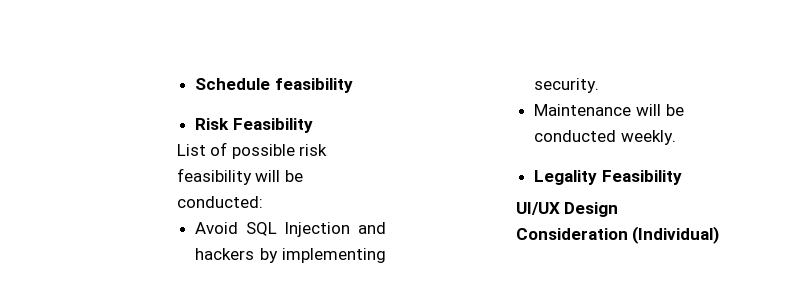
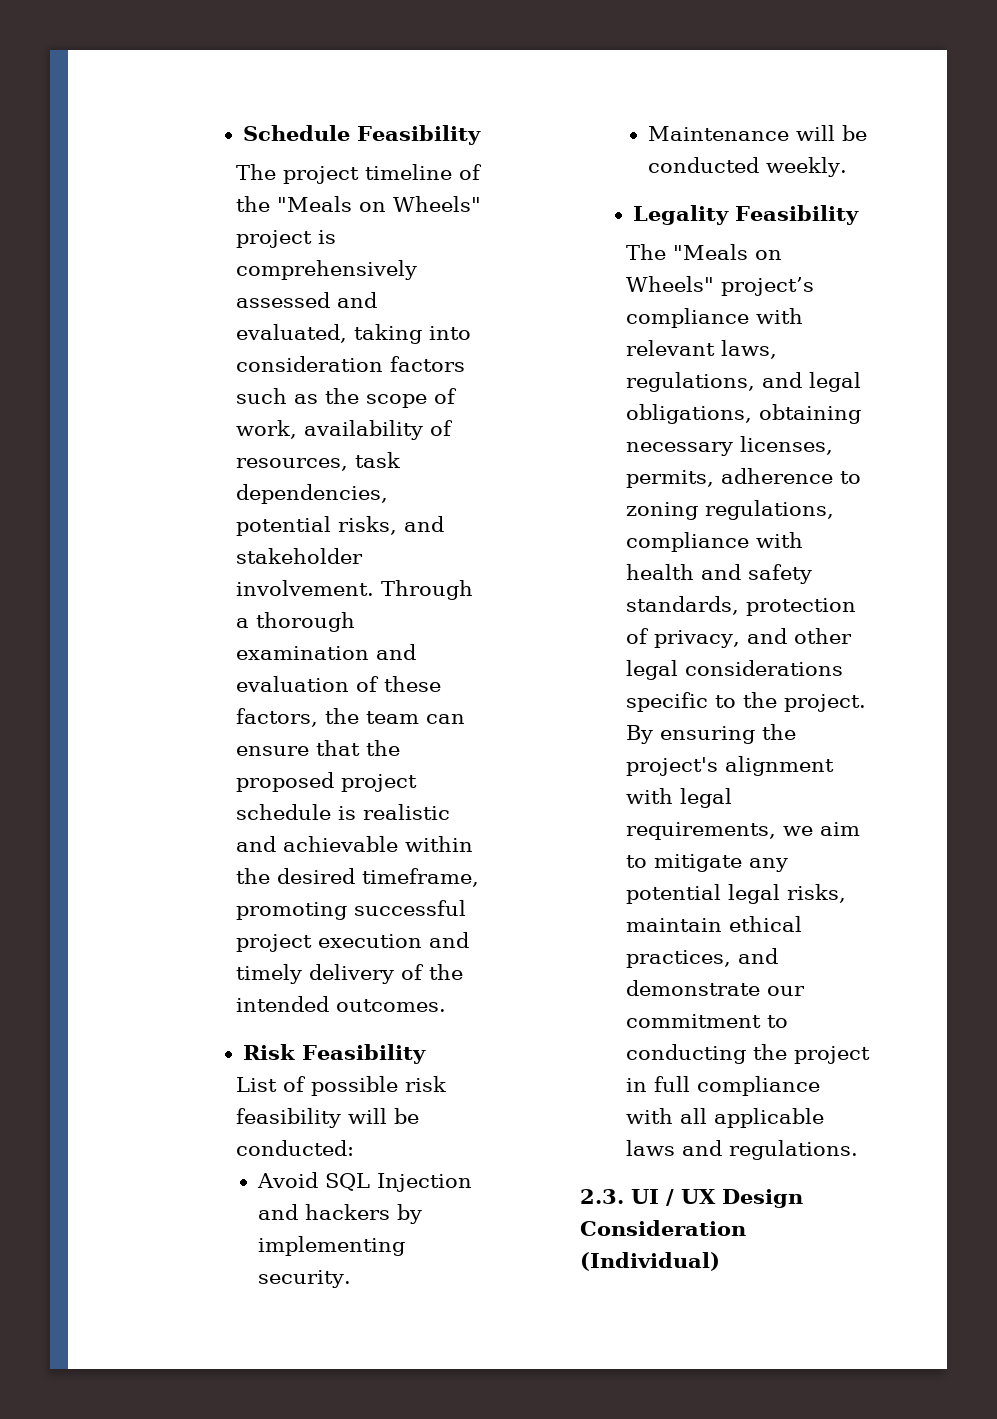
- Schedule feasibility
+ Schedule Feasibility
+ The project timeline of the "Meals on Wheels" project is comprehensively assessed and evaluated, taking into consideration factors such as the scope of work, availability of resources, task dependencies, potential risks, and stakeholder involvement. Through a thorough examination and evaluation of these factors, the team can ensure that the proposed project schedule is realistic and achievable within the desired timeframe, promoting successful project execution and timely delivery of the intended outcomes.
- UI/UX Design Consideration (Individual)
+ The "Meals on Wheels" project’s compliance with relevant laws, regulations, and legal obligations, obtaining necessary licenses, permits, adherence to zoning regulations, compliance with health and safety standards, protection of privacy, and other legal considerations specific to the project. By ensuring the project's alignment with legal requirements, we aim to mitigate any potential legal risks, maintain ethical practices, and demonstrate our commitment to conducting the project in full compliance with all applicable laws and regulations.
+ 2.3. UI / UX Design Consideration (Individual)

